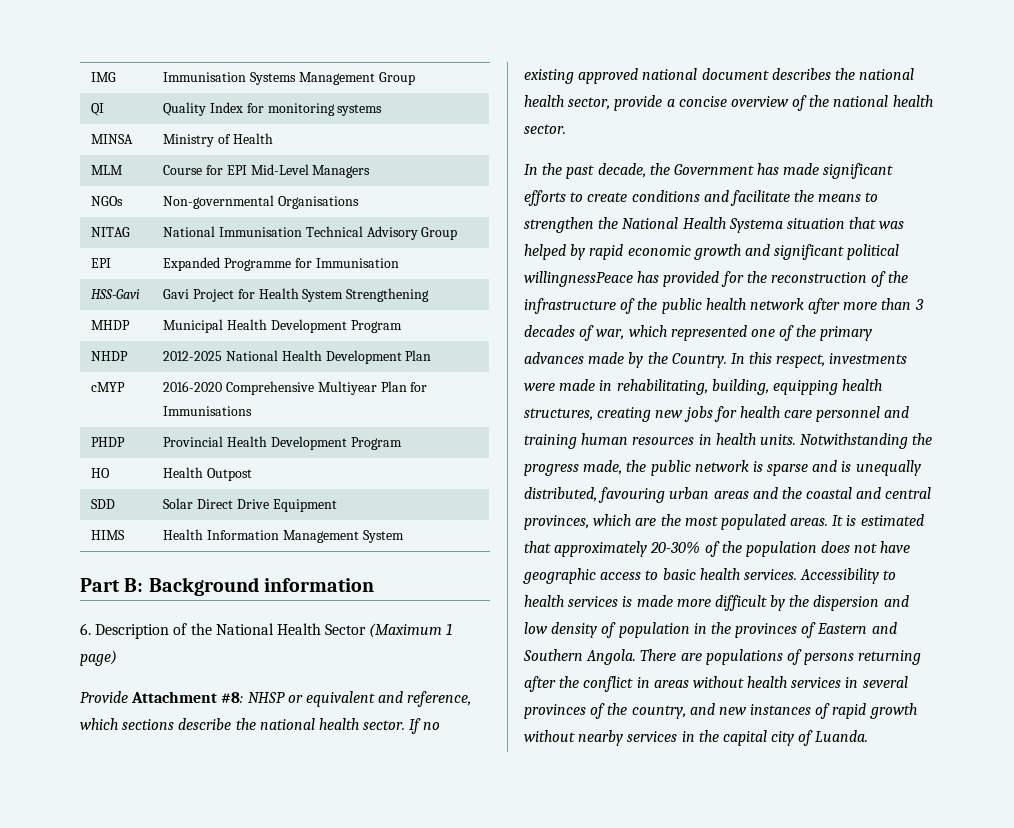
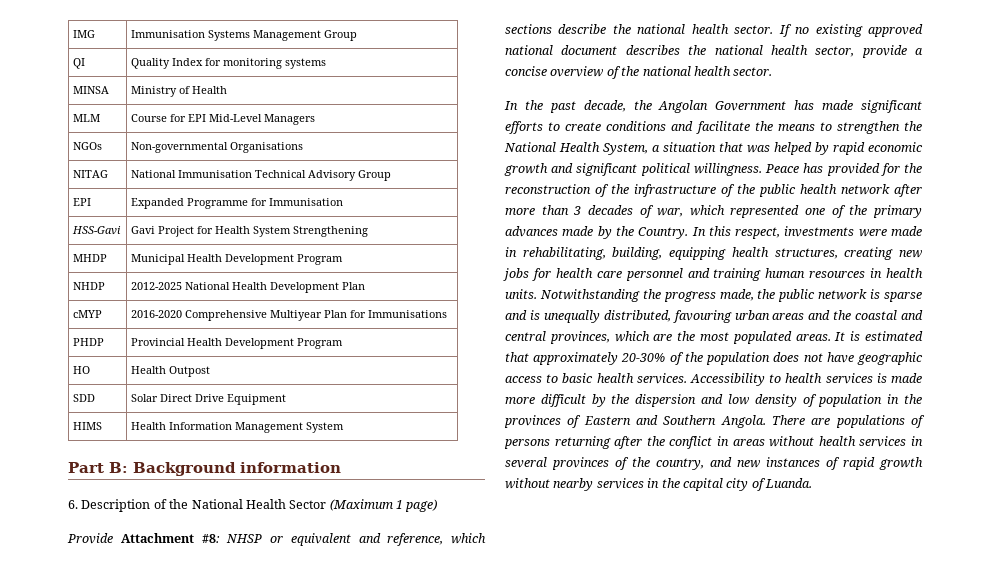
- In the past decade, the Government has made significant efforts to create conditions and facilitate the means to strengthen the National Health Systema situation that was helped by rapid economic growth and significant political willingnessPeace has provided for the reconstruction of the infrastructure of the public health network after more than 3 decades of war, which represented one of the primary advances made by the Country.
+ In the past decade, the Angolan Government has made significant efforts to create conditions and facilitate the means to strengthen the National Health System, a situation that was helped by rapid economic growth and significant political willingness. Peace has provided for the reconstruction of the infrastructure of the public health network after more than 3 decades of war, which represented one of the primary advances made by the Country.

